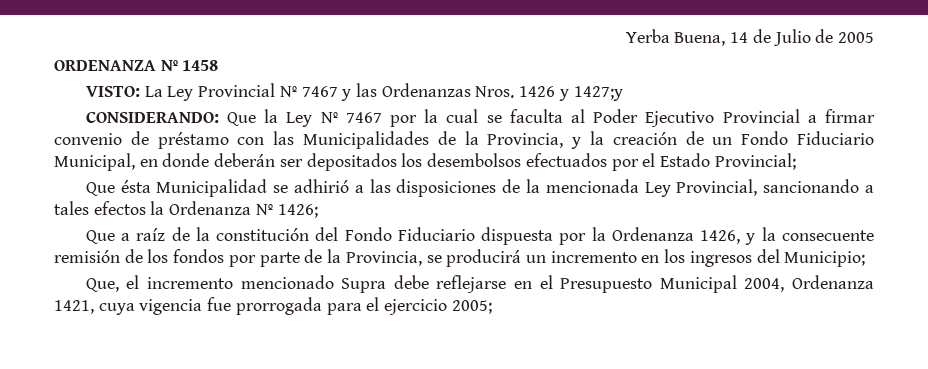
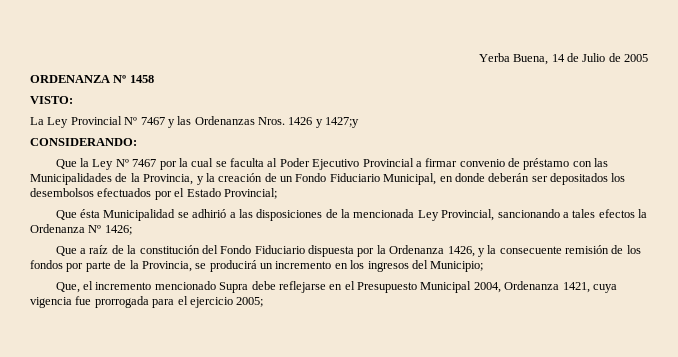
- VISTO: La Ley Provincial Nº 7467 y las Ordenanzas Nros.
+ VISTO:
+ La Ley Provincial Nº 7467 y las Ordenanzas Nros.
- CONSIDERANDO: Que la Ley Nº 7467 por la cual se faculta al Poder Ejecutivo Provincial a firmar convenio de préstamo con las Municipalidades de la Provincia, y la creación de un Fondo Fiduciario Municipal, en donde deberán ser depositados los desembolsos efectuados por el Estado Provincial;
+ CONSIDERANDO:
+ Que la Ley Nº 7467 por la cual se faculta al Poder Ejecutivo Provincial a firmar convenio de préstamo con las Municipalidades de la Provincia, y la creación de un Fondo Fiduciario Municipal, en donde deberán ser depositados los desembolsos efectuados por el Estado Provincial;

